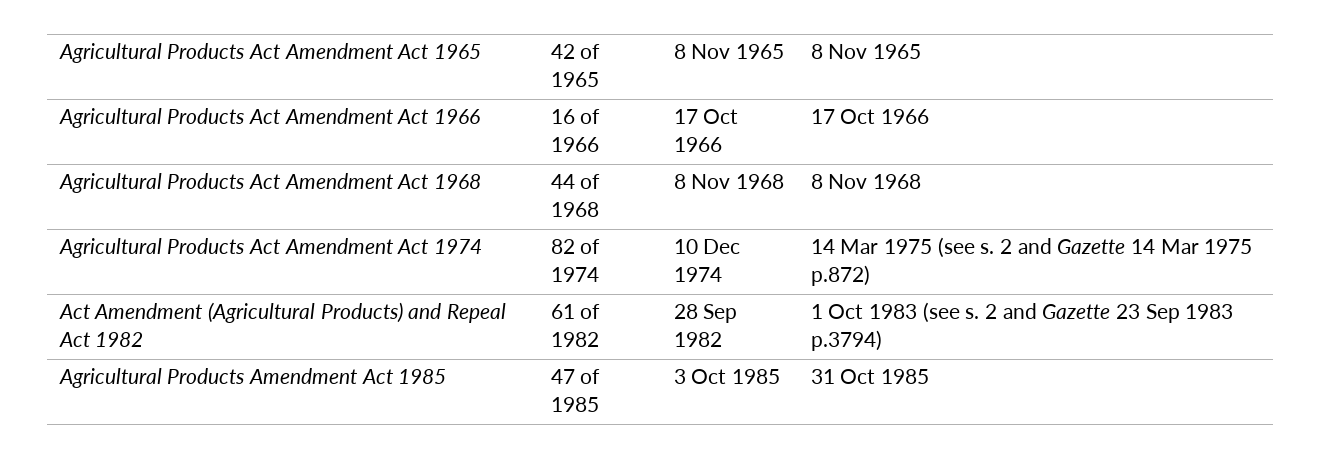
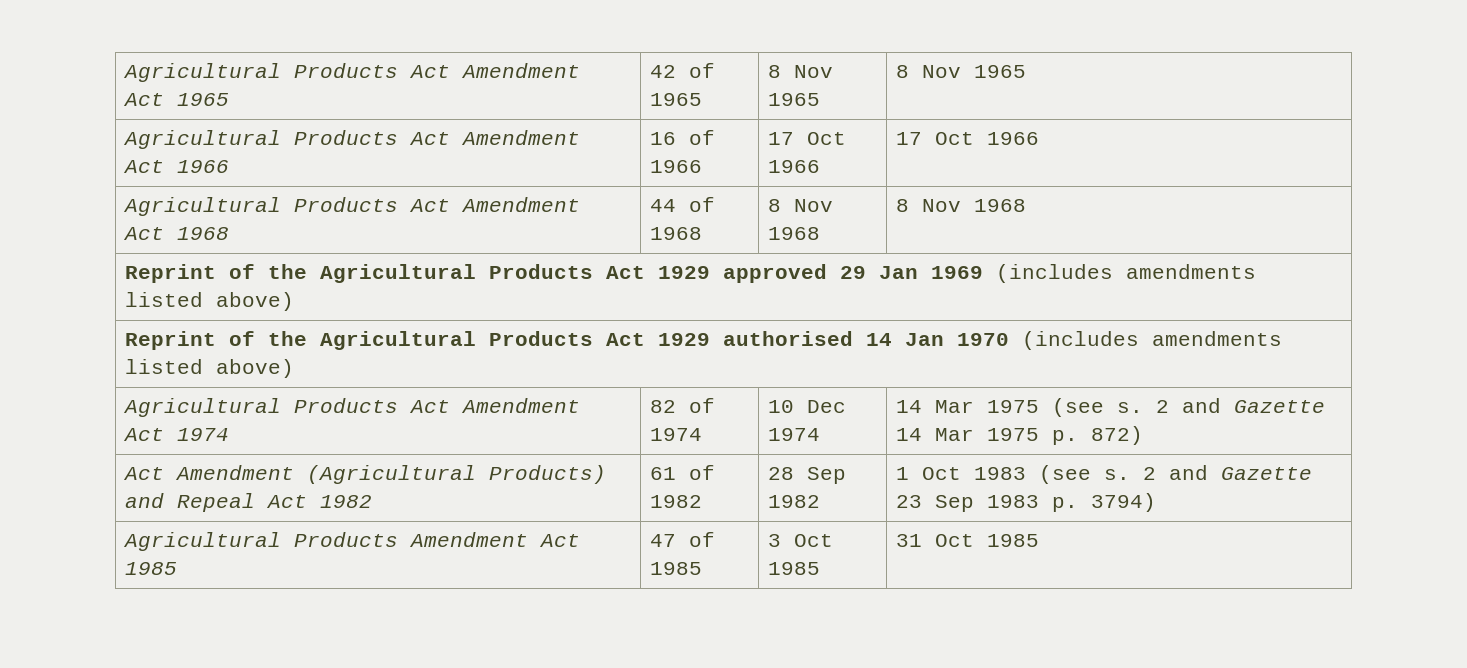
+ Reprint of the Agricultural Products Act 1929 approved 29 Jan 1969 (includes amendments listed above)
+ Reprint of the Agricultural Products Act 1929 authorised 14 Jan 1970 (includes amendments listed above)
- Agricultural Products Act Amendment Act 1974 | 82 of 1974 | 10 Dec 1974 | 14 Mar 1975 (see s. 2 and Gazette 14 Mar 1975 p.872)
+ Agricultural Products Act Amendment Act 1974 | 82 of 1974 | 10 Dec 1974 | 14 Mar 1975 (see s. 2 and Gazette 14 Mar 1975 p. 872)
- Act Amendment (Agricultural Products) and Repeal Act 1982 | 61 of 1982 | 28 Sep 1982 | 1 Oct 1983 (see s. 2 and Gazette 23 Sep 1983 p.3794)
+ Act Amendment (Agricultural Products) and Repeal Act 1982 | 61 of 1982 | 28 Sep 1982 | 1 Oct 1983 (see s. 2 and Gazette 23 Sep 1983 p. 3794)

